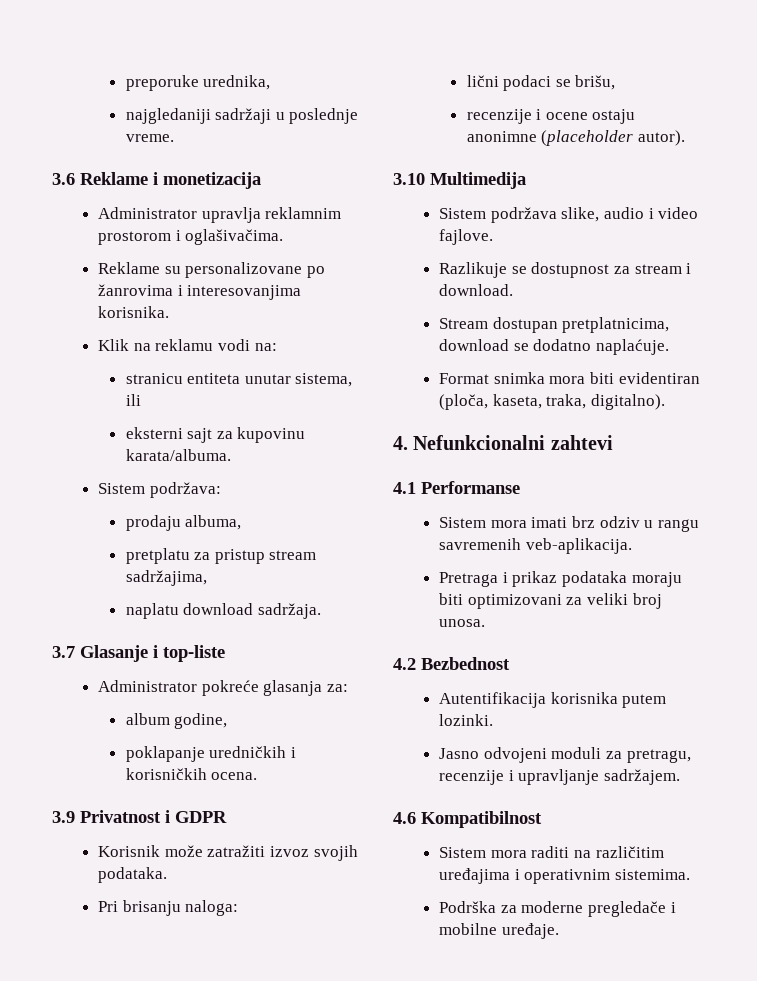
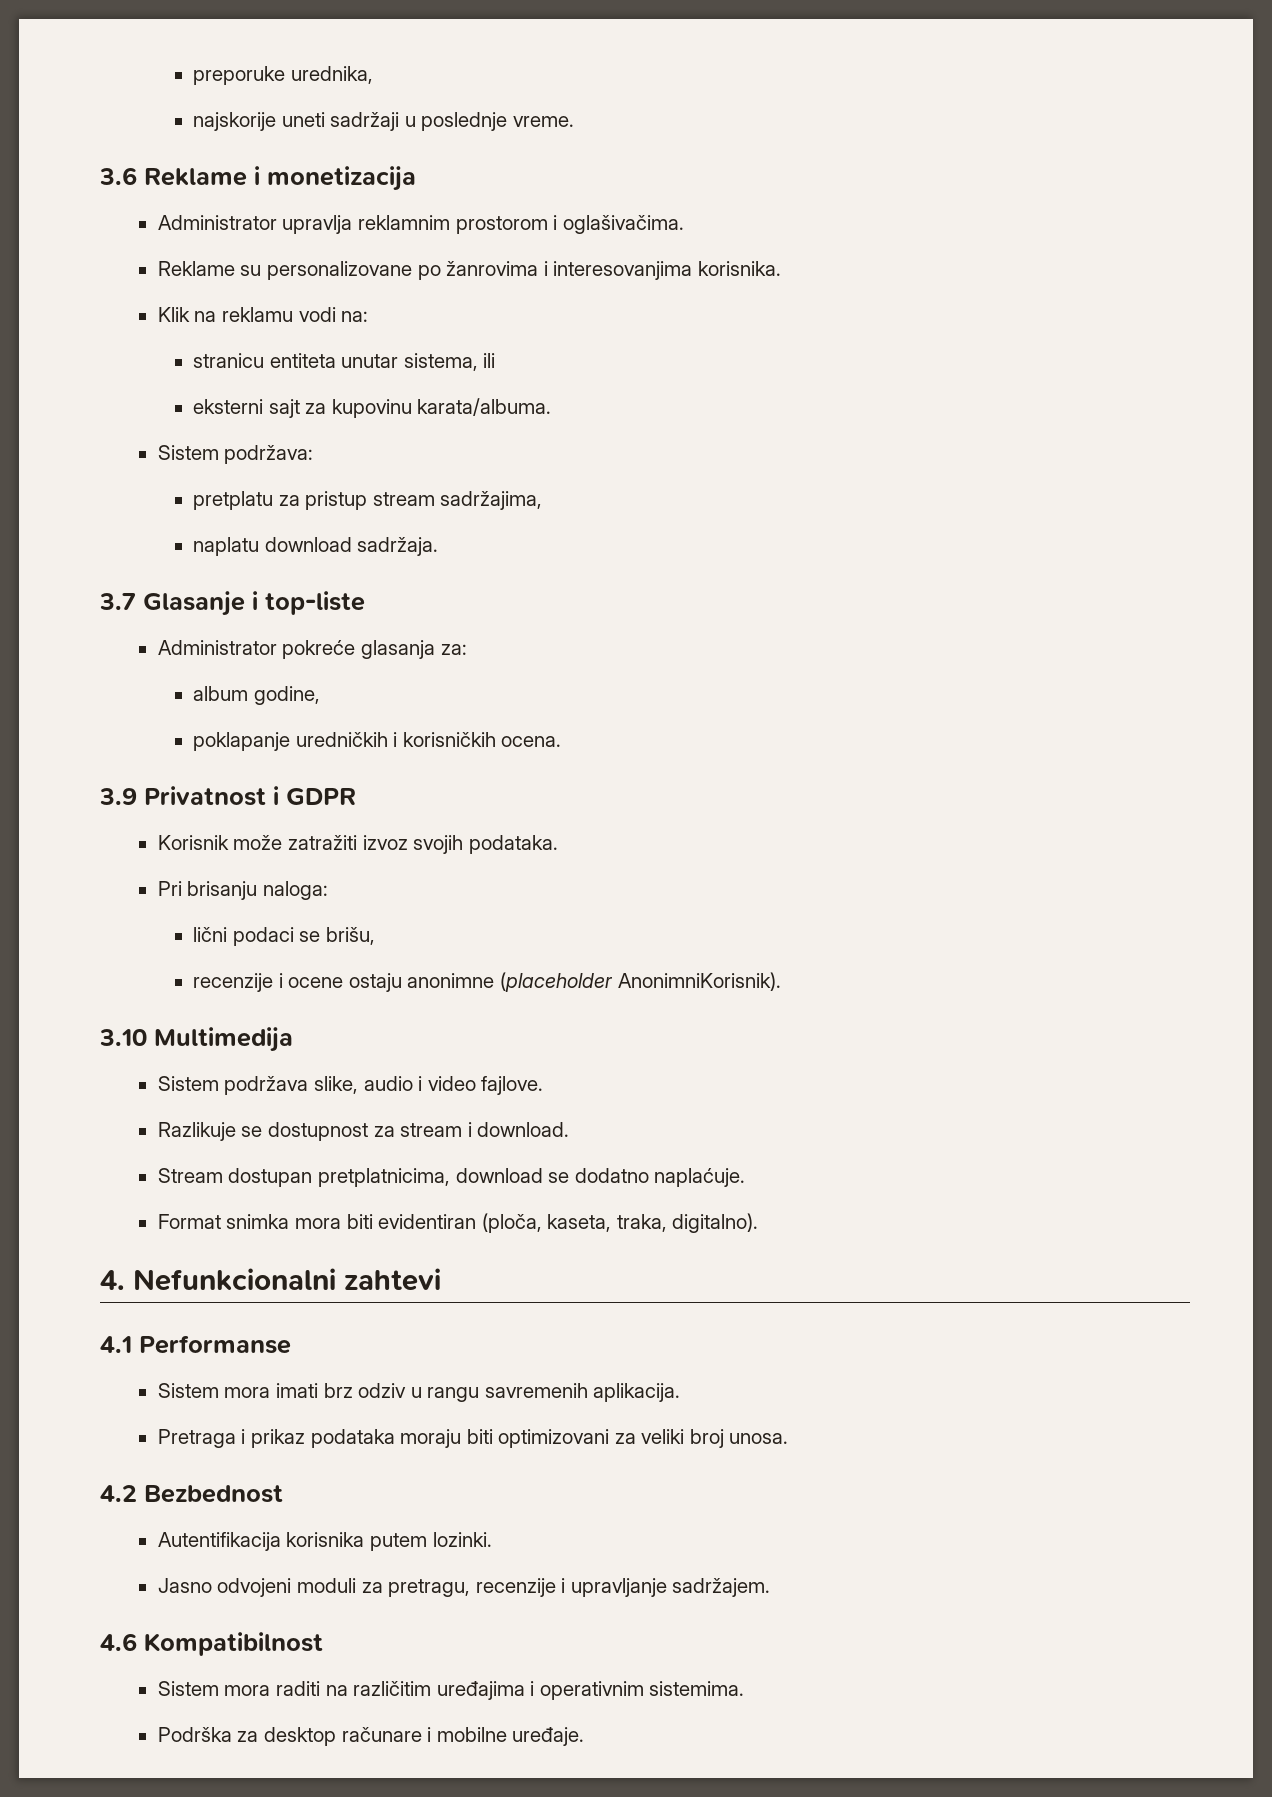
- najgledaniji sadržaji u poslednje vreme.
+ najskorije uneti sadržaji u poslednje vreme.
- prodaju albuma,
- recenzije i ocene ostaju anonimne (placeholder autor).
+ recenzije i ocene ostaju anonimne (placeholder AnonimniKorisnik).
- Sistem mora imati brz odziv u rangu savremenih veb-aplikacija.
+ Sistem mora imati brz odziv u rangu savremenih aplikacija.
- Podrška za moderne pregledače i mobilne uređaje.
+ Podrška za desktop računare i mobilne uređaje.

